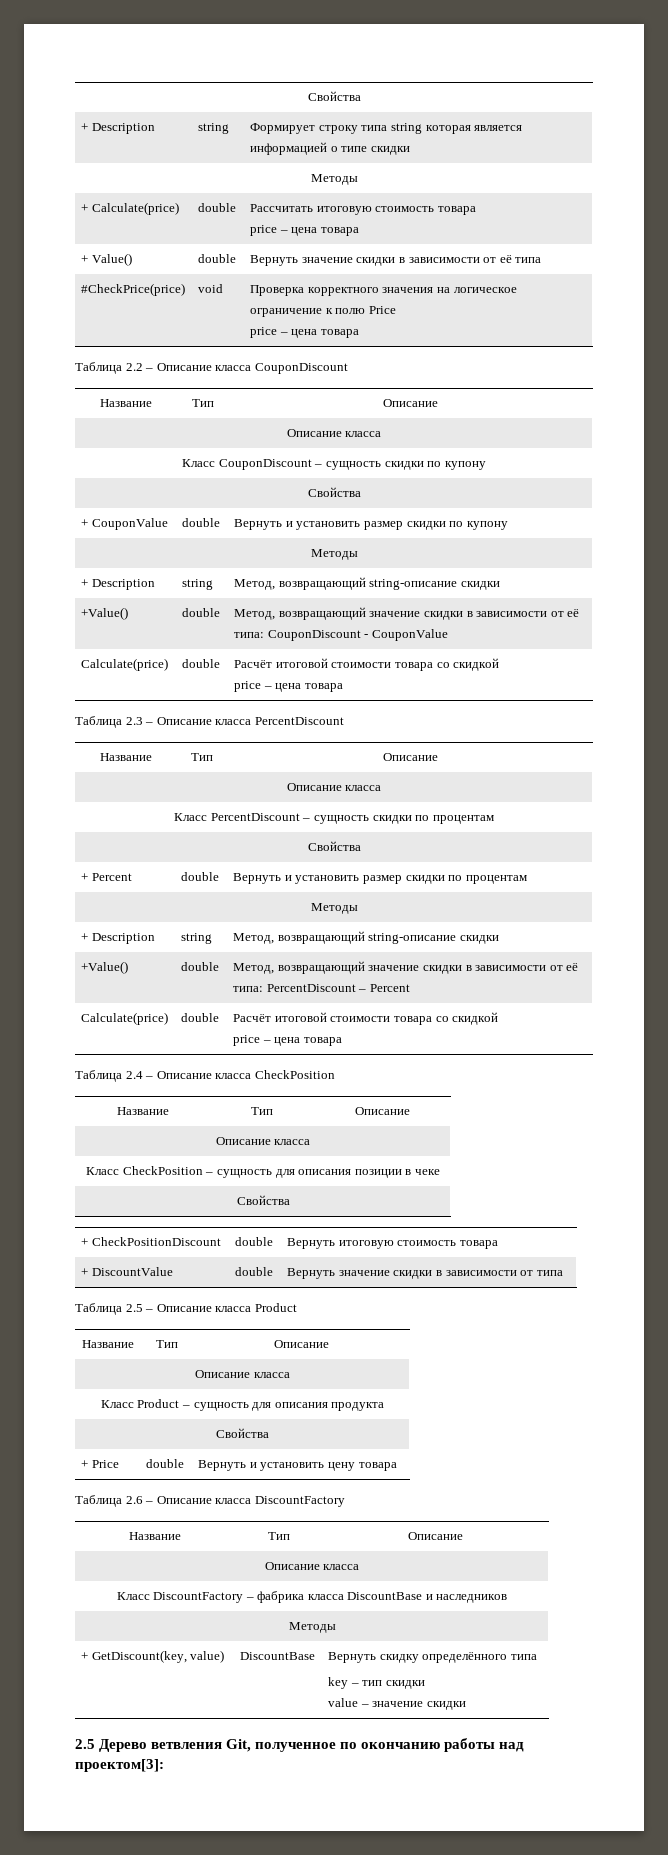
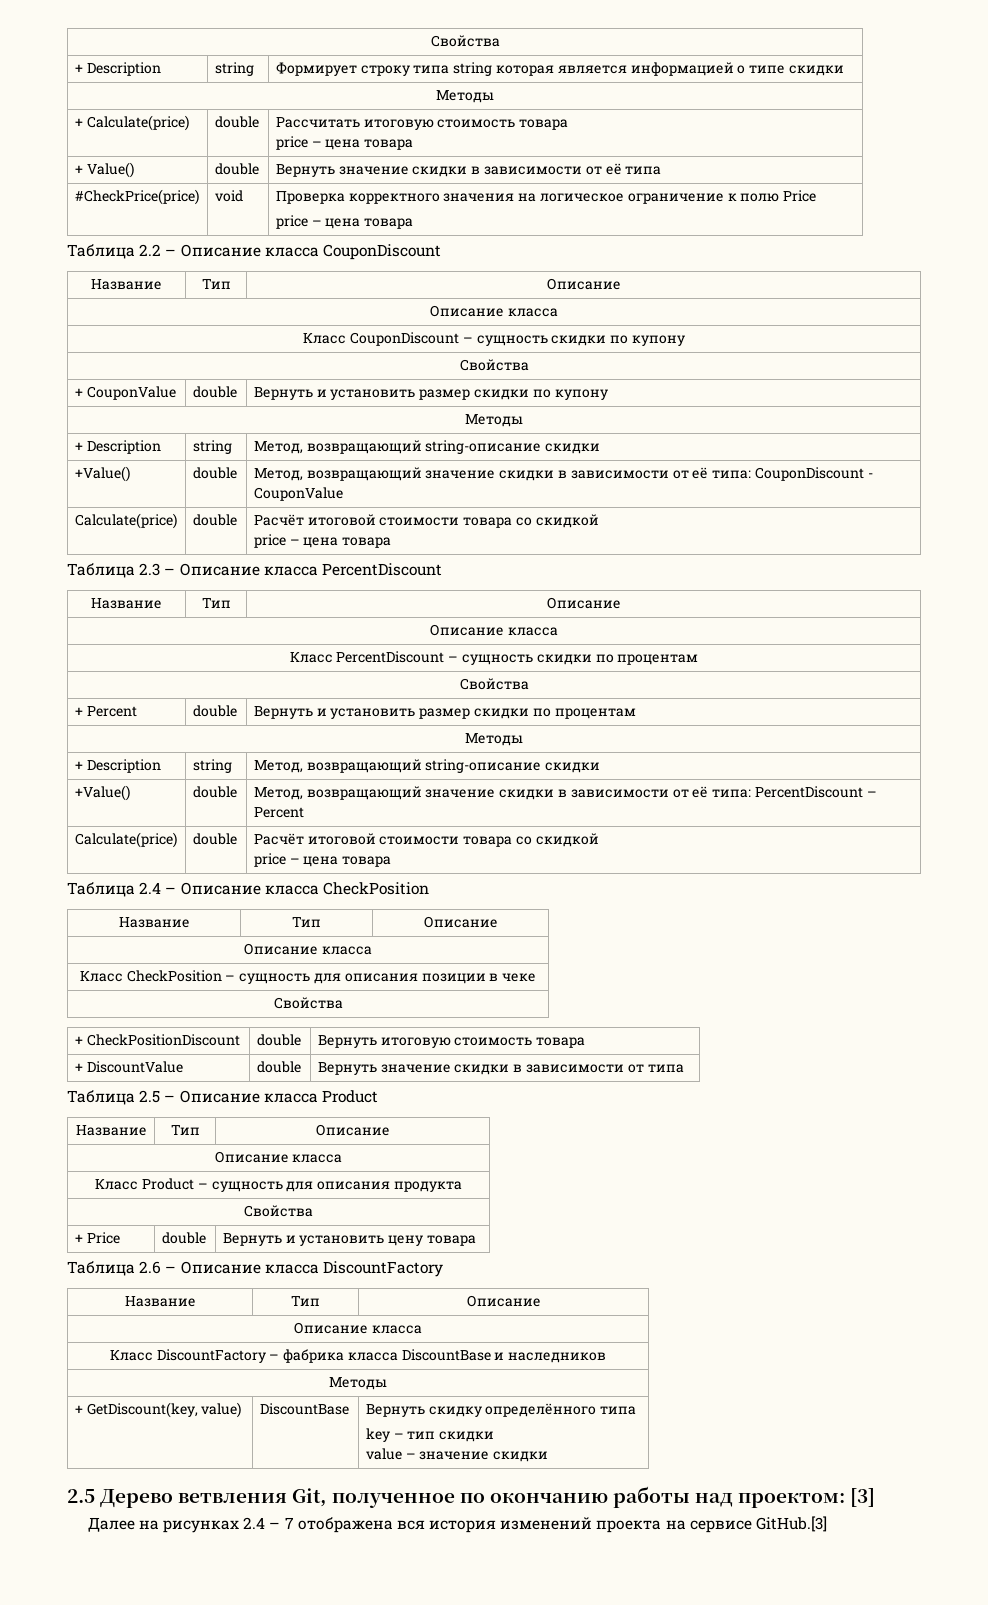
- 2.5 Дерево ветвления Git, полученное по окончанию работы над проектом[3]:
+ 2.5 Дерево ветвления Git, полученное по окончанию работы над проектом: [3]
+ Далее на рисунках 2.4 – 7 отображена вся история изменений проекта на сервисе GitHub.[3]

